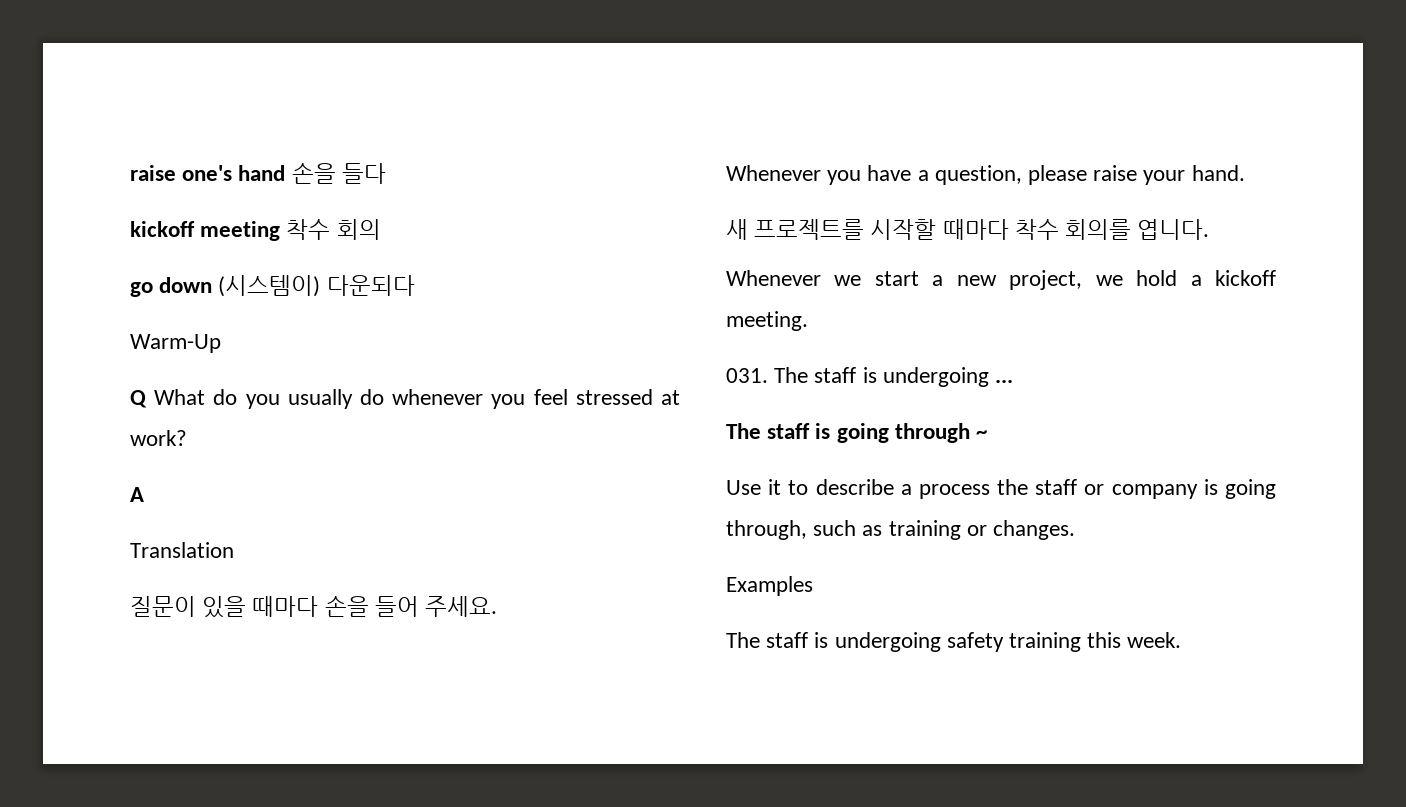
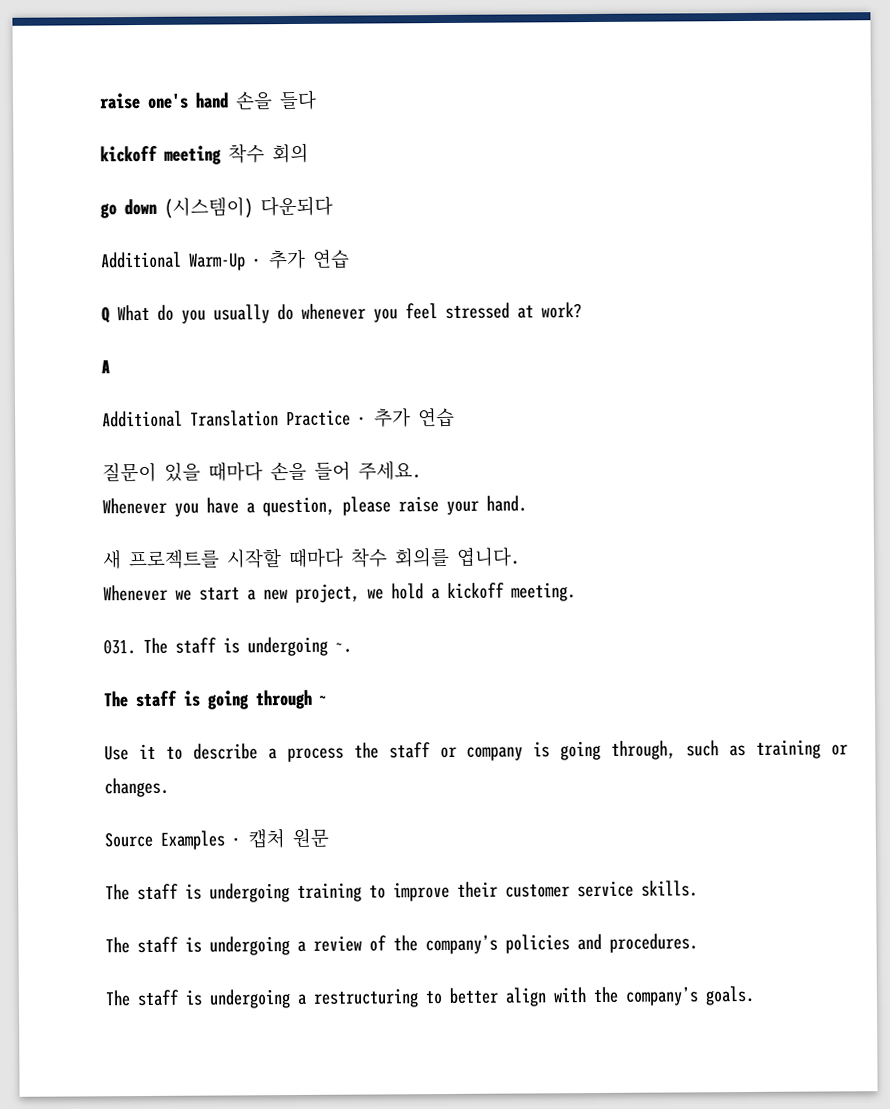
- Warm-Up
+ Additional Warm-Up · 추가 연습
- Translation
+ Additional Translation Practice · 추가 연습
- 031. The staff is undergoing ...
+ 031. The staff is undergoing ~.
- Examples
- The staff is undergoing safety training this week.
+ Source Examples · 캡처 원문
+ The staff is undergoing training to improve their customer service skills.
+ The staff is undergoing a review of the company’s policies and procedures.
+ The staff is undergoing a restructuring to better align with the company’s goals.

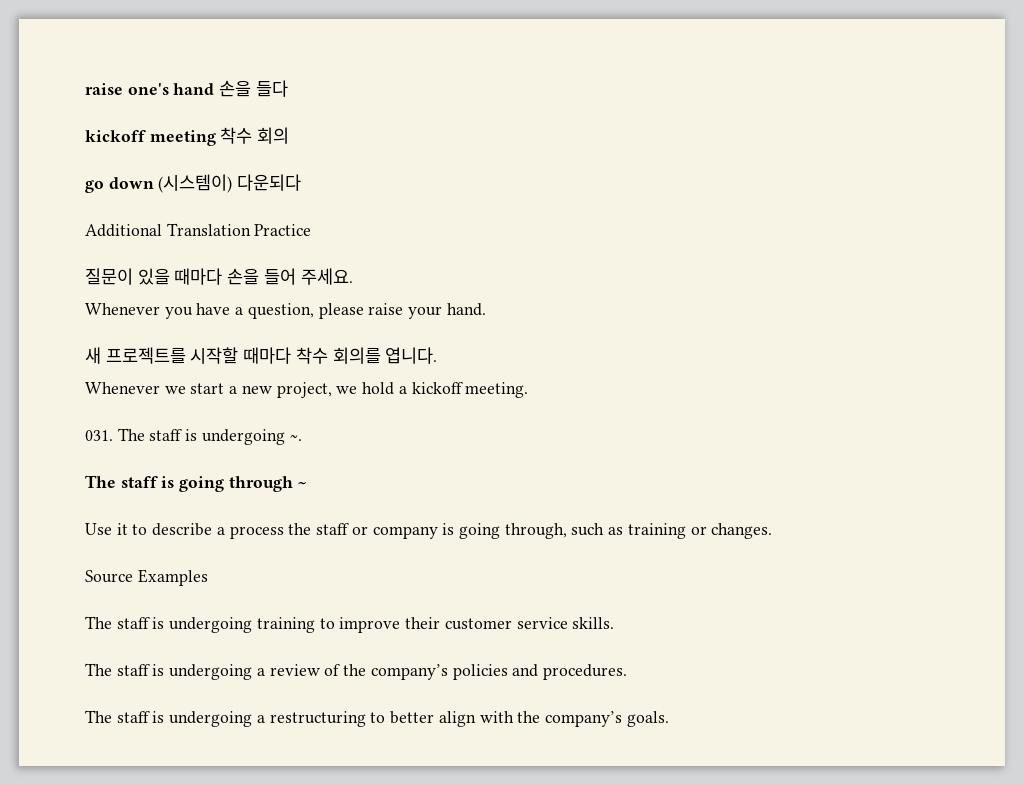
- Additional Warm-Up · 추가 연습
- Q What do you usually do whenever you feel stressed at work?
- A
- Additional Translation Practice · 추가 연습
+ Additional Translation Practice
- Source Examples · 캡처 원문
+ Source Examples

